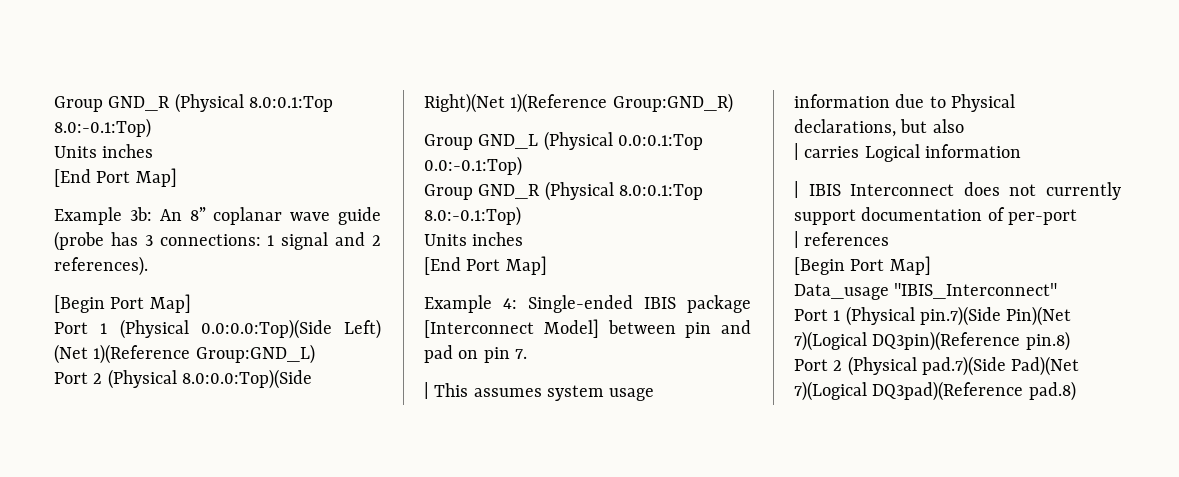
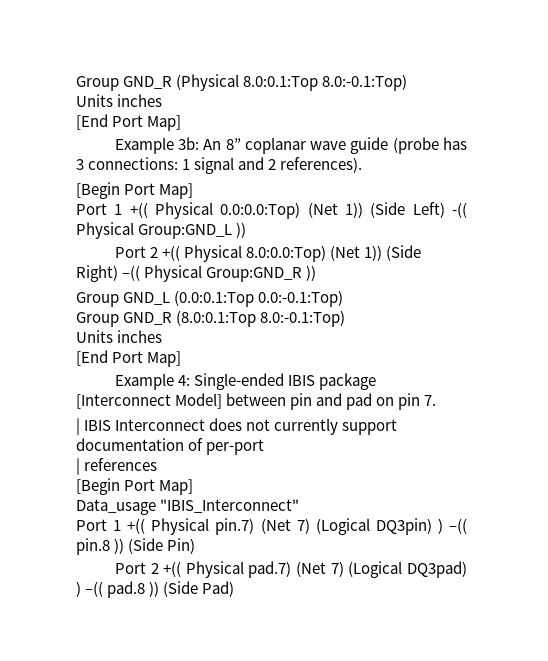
- Port 1 (Physical 0.0:0.0:Top)(Side Left) (Net 1)(Reference Group:GND_L)
- Port 2 (Physical 8.0:0.0:Top)(Side Right)(Net 1)(Reference Group:GND_R)
+ Port 1 +(( Physical 0.0:0.0:Top) (Net 1)) (Side Left) -(( Physical Group:GND_L ))
+ Port 2 +(( Physical 8.0:0.0:Top) (Net 1)) (Side Right) –(( Physical Group:GND_R ))
- Group GND_L (Physical 0.0:0.1:Top 0.0:-0.1:Top)
- Group GND_R (Physical 8.0:0.1:Top 8.0:-0.1:Top)
+ Group GND_L (0.0:0.1:Top 0.0:-0.1:Top)
+ Group GND_R (8.0:0.1:Top 8.0:-0.1:Top)
- | This assumes system usage information due to Physical declarations, but also
- | carries Logical information
- Port 1 (Physical pin.7)(Side Pin)(Net 7)(Logical DQ3pin)(Reference pin.8)
- Port 2 (Physical pad.7)(Side Pad)(Net 7)(Logical DQ3pad)(Reference pad.8)
+ Port 1 +(( Physical pin.7) (Net 7) (Logical DQ3pin) ) –(( pin.8 )) (Side Pin)
+ Port 2 +(( Physical pad.7) (Net 7) (Logical DQ3pad) ) –(( pad.8 )) (Side Pad)

